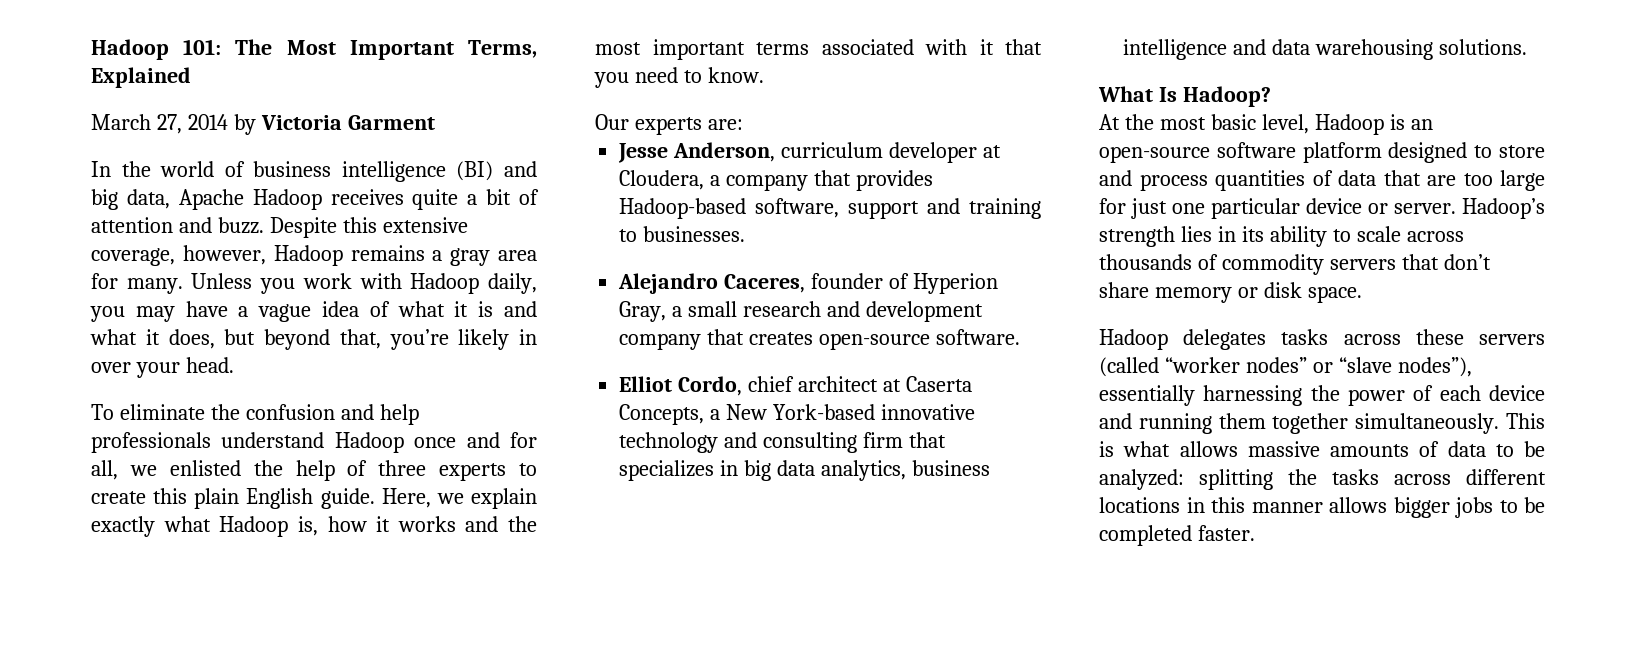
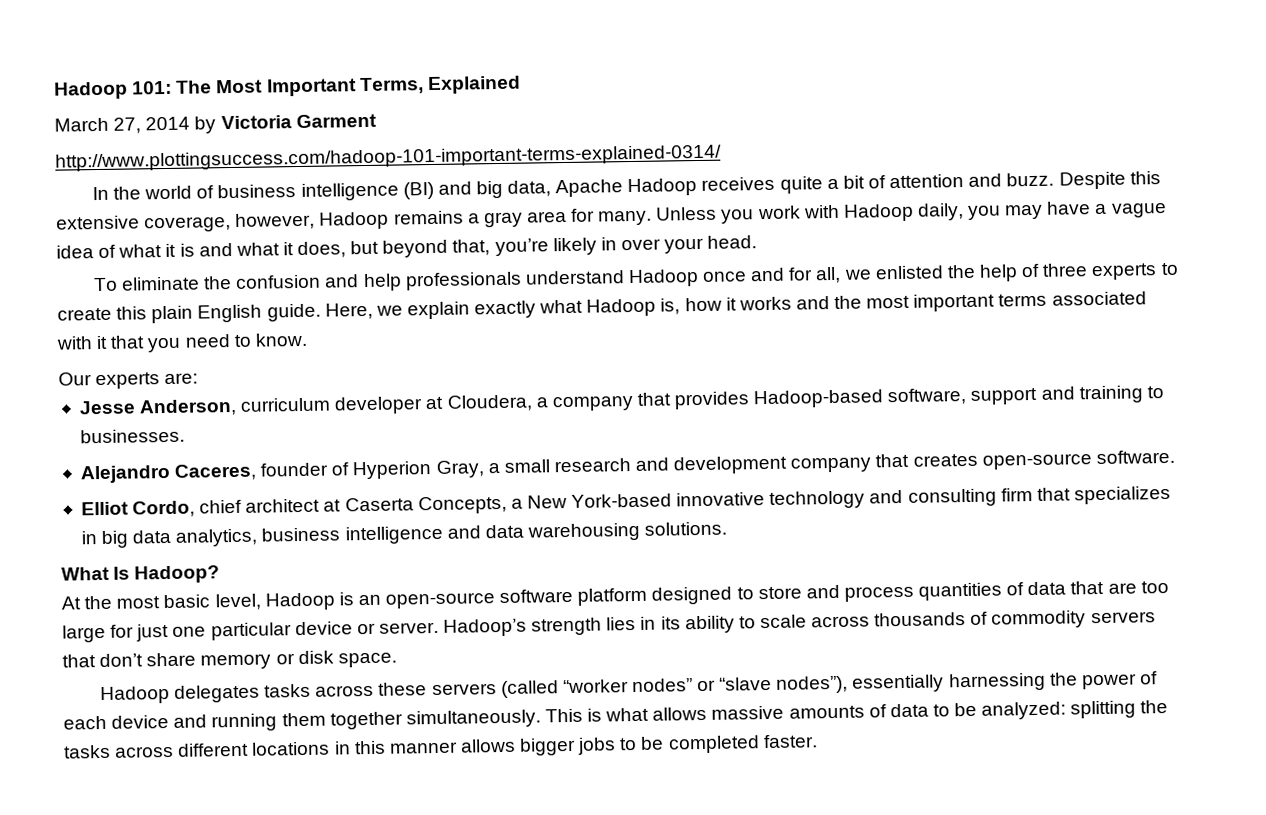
+ http://www.plottingsuccess.com/hadoop-101-important-terms-explained-0314/

